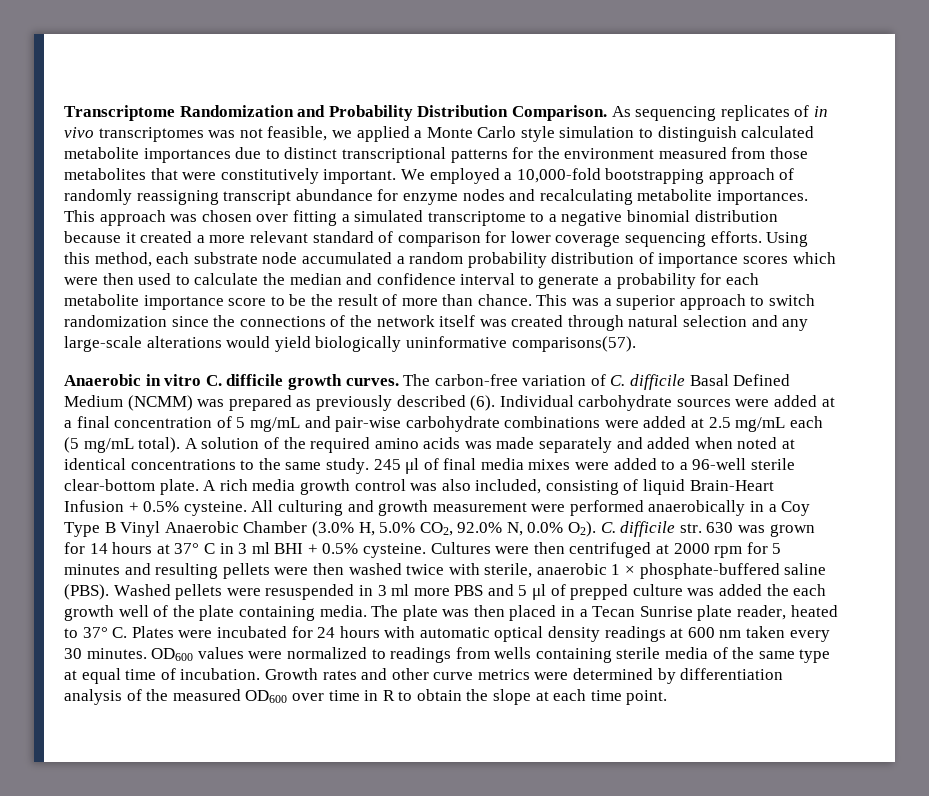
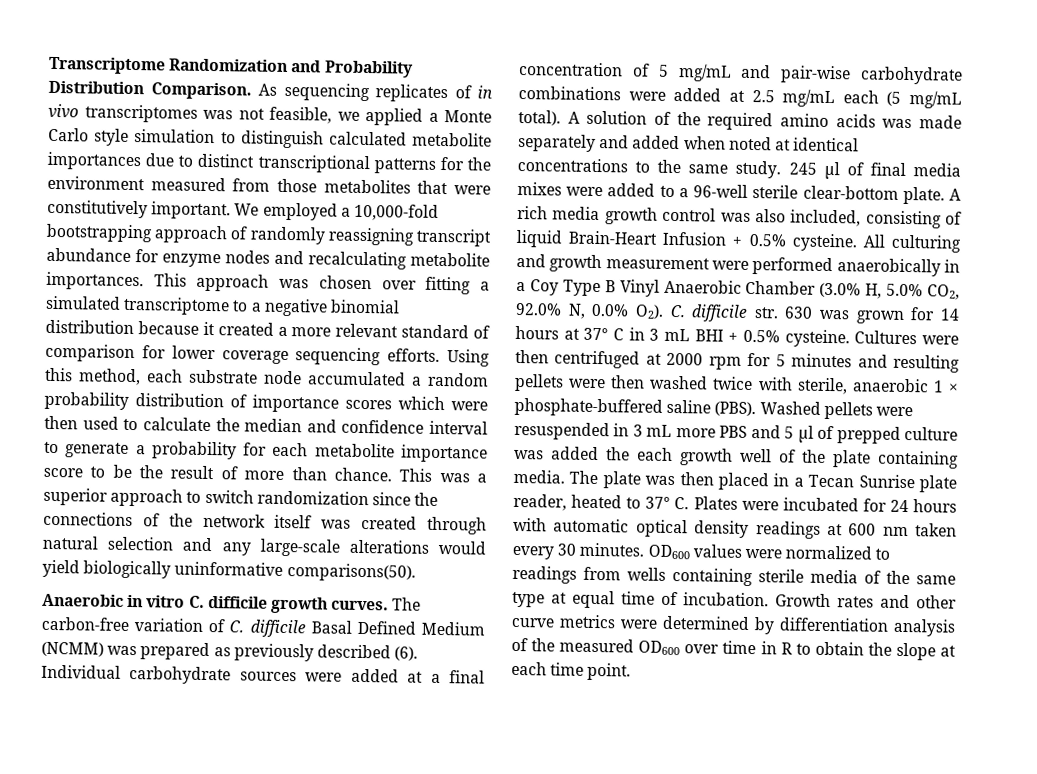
- This was a superior approach to switch randomization since the connections of the network itself was created through natural selection and any large-scale alterations would yield biologically uninformative comparisons(57).
+ This was a superior approach to switch randomization since the connections of the network itself was created through natural selection and any large-scale alterations would yield biologically uninformative comparisons(50).
- All culturing and growth measurement were performed anaerobically in a Coy Type B Vinyl Anaerobic Chamber (3.0% H, 5.0% CO2, 92.0% N, 0.0% O2). C. difficile str. 630 was grown for 14 hours at 37° C in 3 ml BHI + 0.5% cysteine.
+ All culturing and growth measurement were performed anaerobically in a Coy Type B Vinyl Anaerobic Chamber (3.0% H, 5.0% CO2, 92.0% N, 0.0% O2). C. difficile str. 630 was grown for 14 hours at 37° C in 3 mL BHI + 0.5% cysteine.
- Washed pellets were resuspended in 3 ml more PBS and 5 μl of prepped culture was added the each growth well of the plate containing media.
+ Washed pellets were resuspended in 3 mL more PBS and 5 μl of prepped culture was added the each growth well of the plate containing media.

